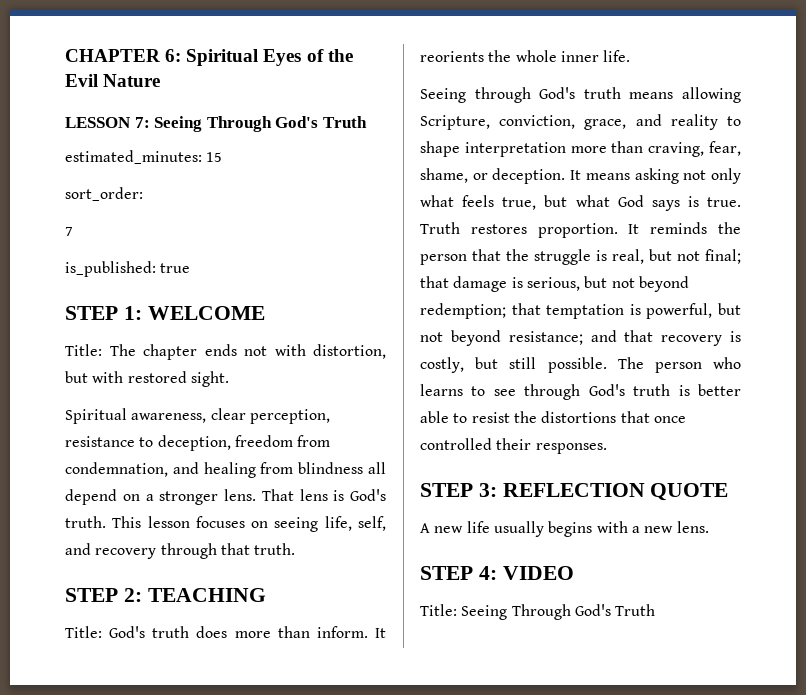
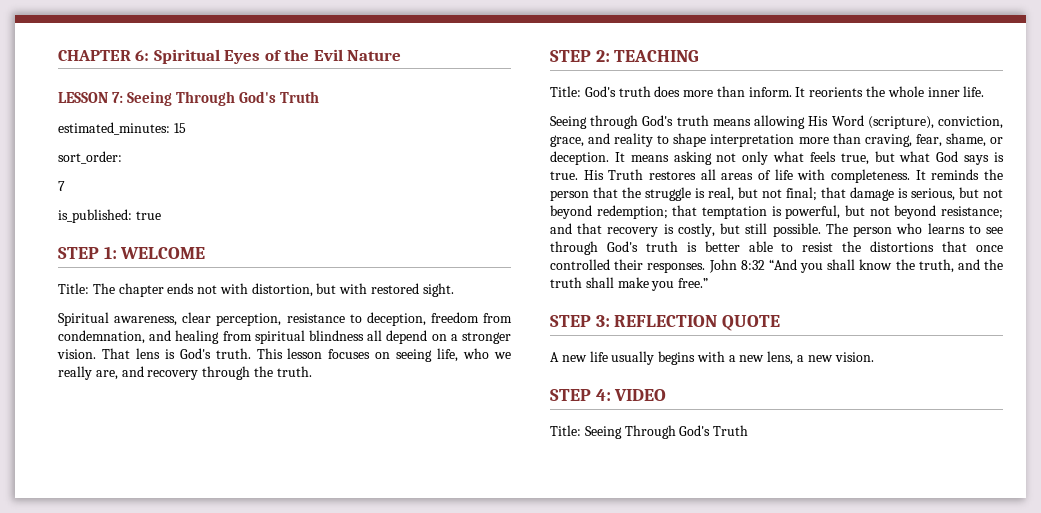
- Spiritual awareness, clear perception, resistance to deception, freedom from condemnation, and healing from blindness all depend on a stronger lens.
+ Spiritual awareness, clear perception, resistance to deception, freedom from condemnation, and healing from spiritual blindness all depend on a stronger vision.
- This lesson focuses on seeing life, self, and recovery through that truth.
+ This lesson focuses on seeing life, who we really are, and recovery through the truth.
- Seeing through God's truth means allowing Scripture, conviction, grace, and reality to shape interpretation more than craving, fear, shame, or deception.
+ Seeing through God's truth means allowing His Word (scripture), conviction, grace, and reality to shape interpretation more than craving, fear, shame, or deception.
- Truth restores proportion.
+ His Truth restores all areas of life with completeness.
+ John 8:32 “And you shall know the truth, and the truth shall make you free.”
- A new life usually begins with a new lens.
+ A new life usually begins with a new lens, a new vision.

